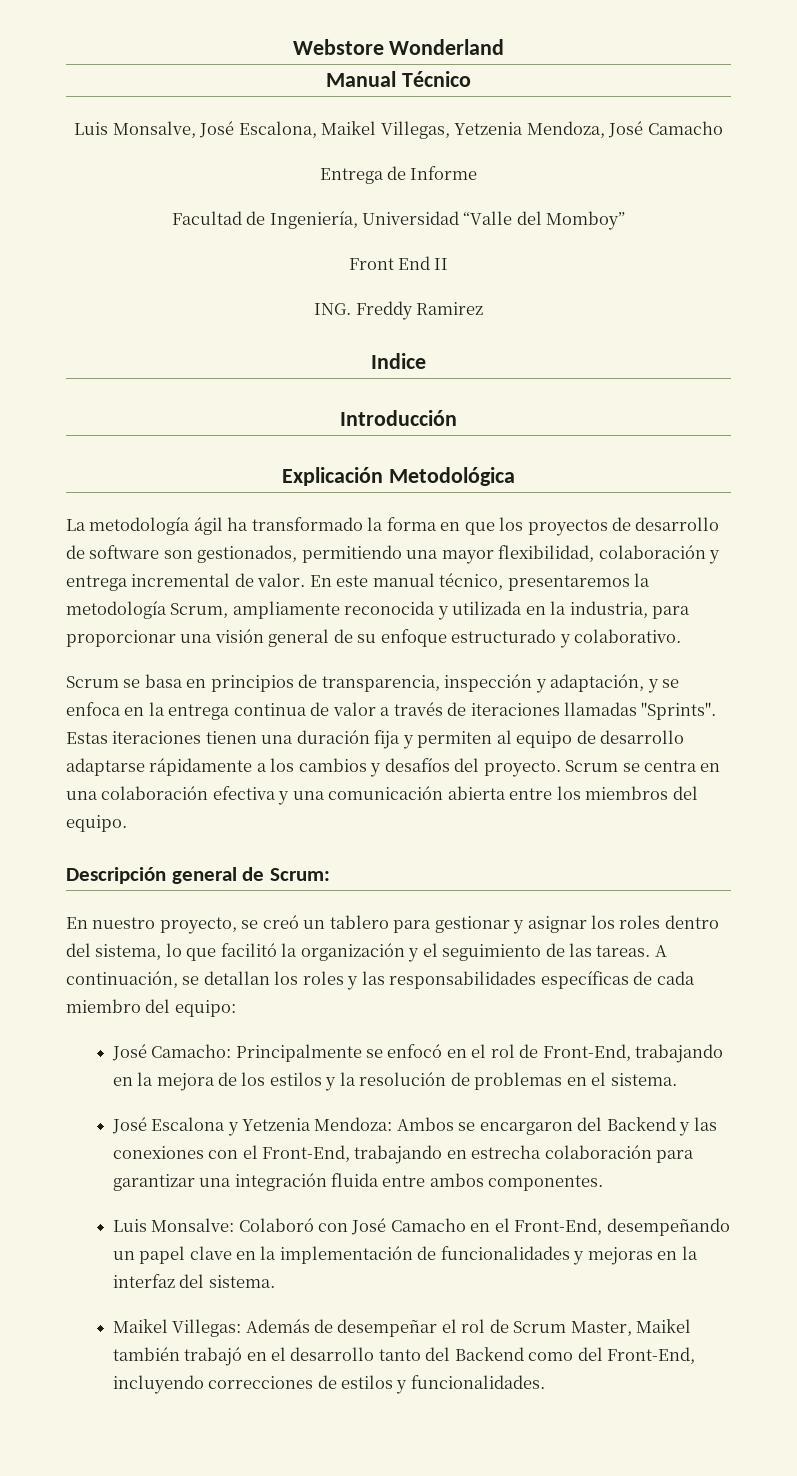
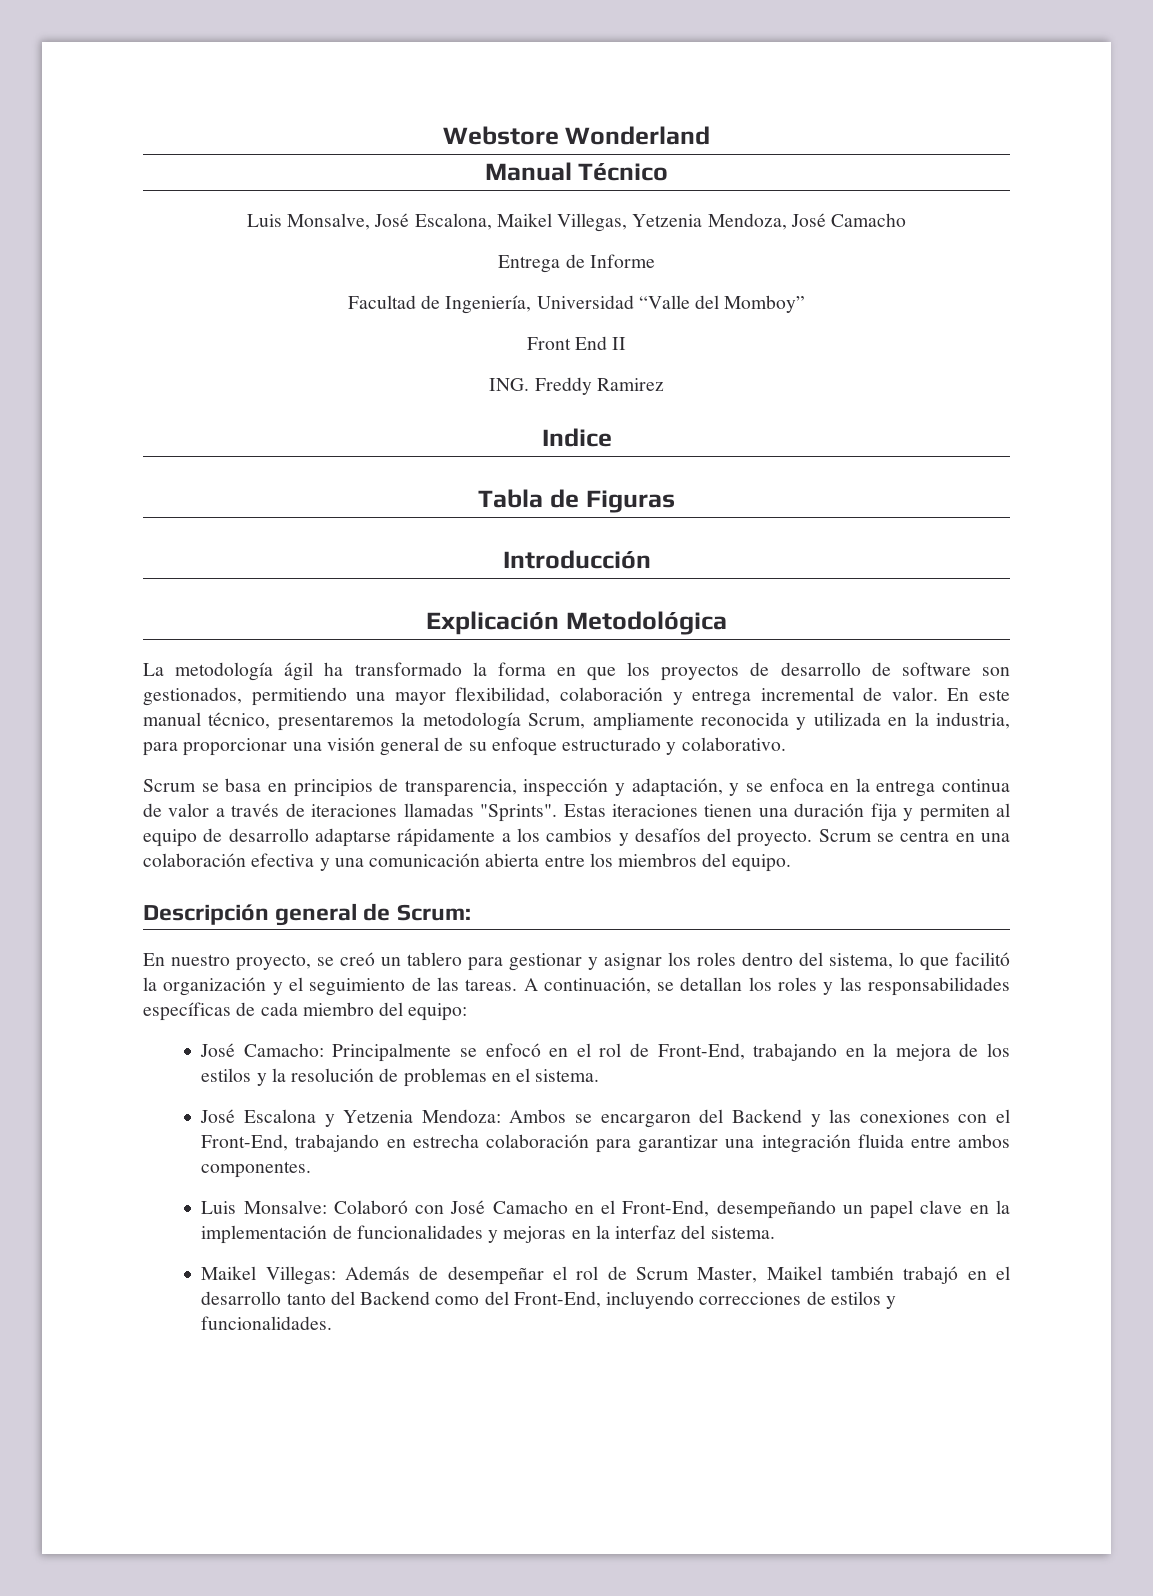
+ Tabla de Figuras

